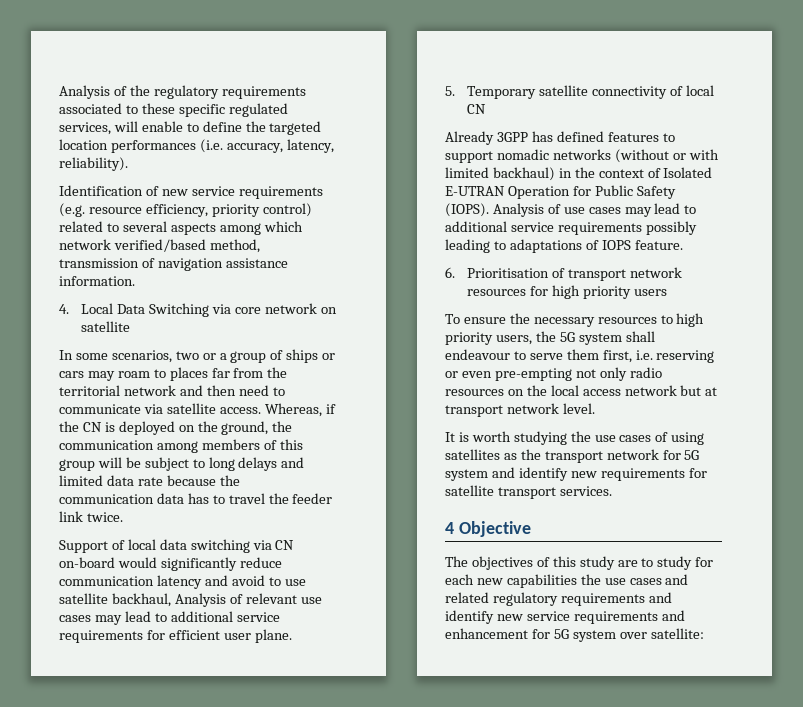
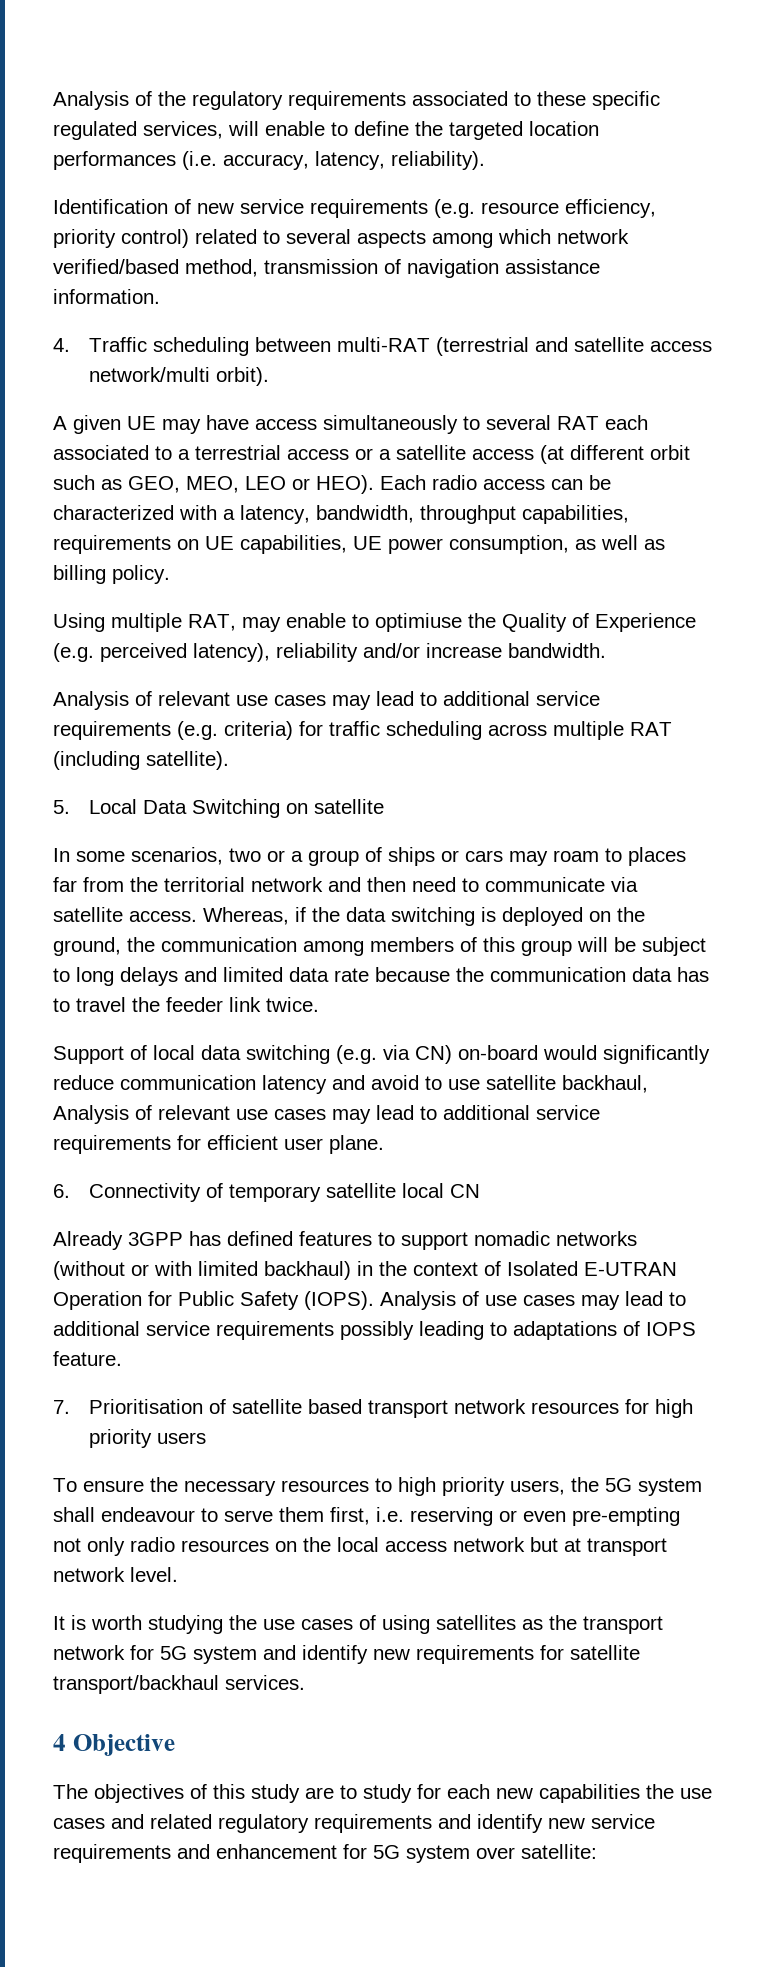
- 4. Local Data Switching via core network on satellite
+ 4. Traffic scheduling between multi-RAT (terrestrial and satellite access network/multi orbit).
+ A given UE may have access simultaneously to several RAT each associated to a terrestrial access or a satellite access (at different orbit such as GEO, MEO, LEO or HEO). Each radio access can be characterized with a latency, bandwidth, throughput capabilities, requirements on UE capabilities, UE power consumption, as well as billing policy.
+ Using multiple RAT, may enable to optimiuse the Quality of Experience (e.g. perceived latency), reliability and/or increase bandwidth.
+ Analysis of relevant use cases may lead to additional service requirements (e.g. criteria) for traffic scheduling across multiple RAT (including satellite).
+ 5. Local Data Switching on satellite
- Whereas, if the CN is deployed on the ground, the communication among members of this group will be subject to long delays and limited data rate because the communication data has to travel the feeder link twice.
+ Whereas, if the data switching is deployed on the ground, the communication among members of this group will be subject to long delays and limited data rate because the communication data has to travel the feeder link twice.
- Support of local data switching via CN on-board would significantly reduce communication latency and avoid to use satellite backhaul, Analysis of relevant use cases may lead to additional service requirements for efficient user plane.
+ Support of local data switching (e.g. via CN) on-board would significantly reduce communication latency and avoid to use satellite backhaul, Analysis of relevant use cases may lead to additional service requirements for efficient user plane.
- 5. Temporary satellite connectivity of local CN
+ 6. Connectivity of temporary satellite local CN
- 6. Prioritisation of transport network resources for high priority users
+ 7. Prioritisation of satellite based transport network resources for high priority users
- It is worth studying the use cases of using satellites as the transport network for 5G system and identify new requirements for satellite transport services.
+ It is worth studying the use cases of using satellites as the transport network for 5G system and identify new requirements for satellite transport/backhaul services.

